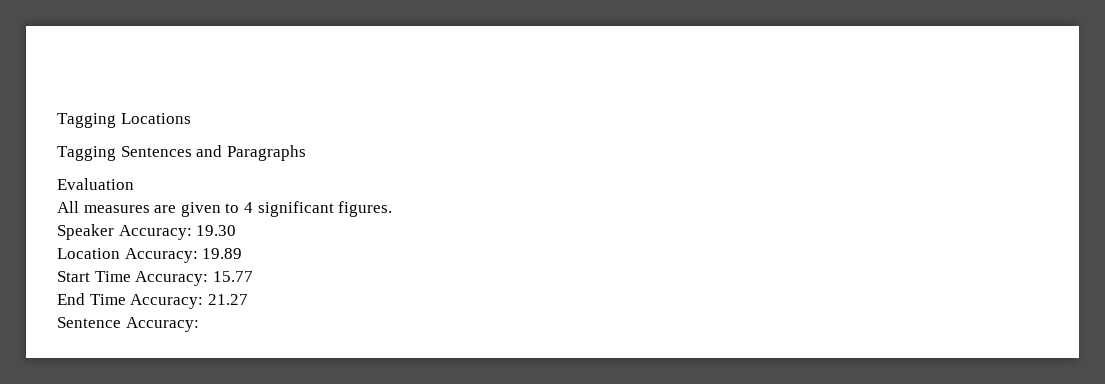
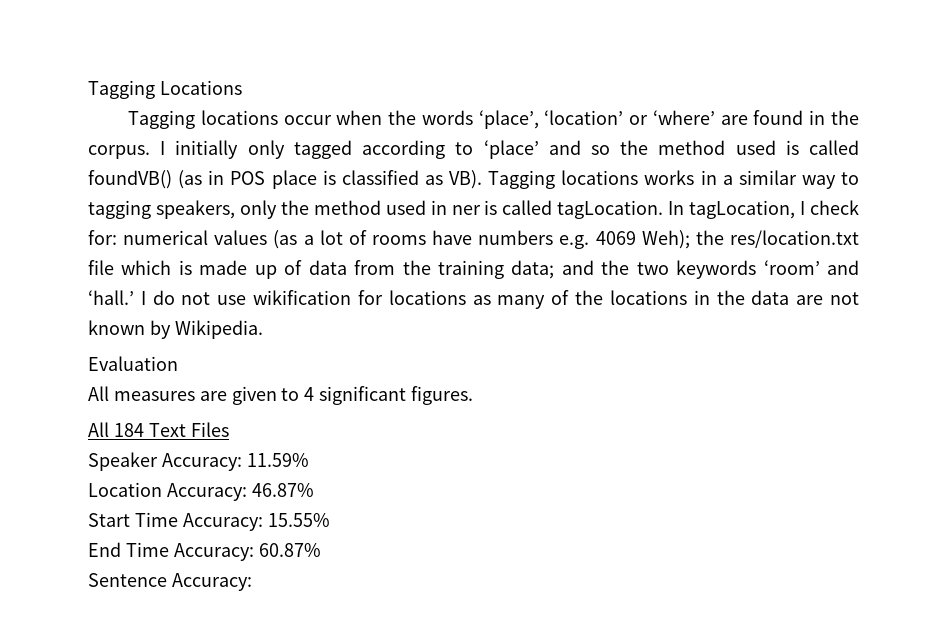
- Tagging Sentences and Paragraphs
+ Tagging locations occur when the words ‘place’, ‘location’ or ‘where’ are found in the corpus. I initially only tagged according to ‘place’ and so the method used is called foundVB() (as in POS place is classified as VB). Tagging locations works in a similar way to tagging speakers, only the method used in ner is called tagLocation. In tagLocation, I check for: numerical values (as a lot of rooms have numbers e.g. 4069 Weh); the res/location.txt file which is made up of data from the training data; and the two keywords ‘room’ and ‘hall.’ I do not use wikification for locations as many of the locations in the data are not known by Wikipedia.
+ All 184 Text Files
- Speaker Accuracy: 19.30
+ Speaker Accuracy: 11.59%
- Location Accuracy: 19.89
+ Location Accuracy: 46.87%
- Start Time Accuracy: 15.77
+ Start Time Accuracy: 15.55%
- End Time Accuracy: 21.27
+ End Time Accuracy: 60.87%

